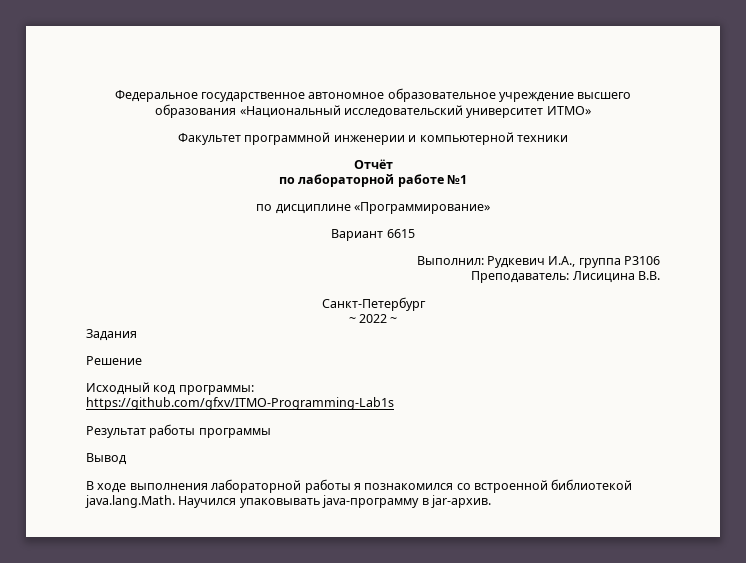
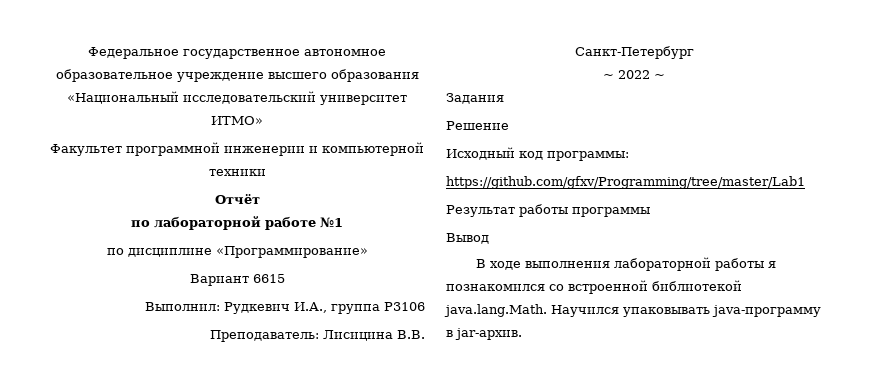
- https://github.com/gfxv/ITMO-Programming-Lab1s
+ https://github.com/gfxv/Programming/tree/master/Lab1

